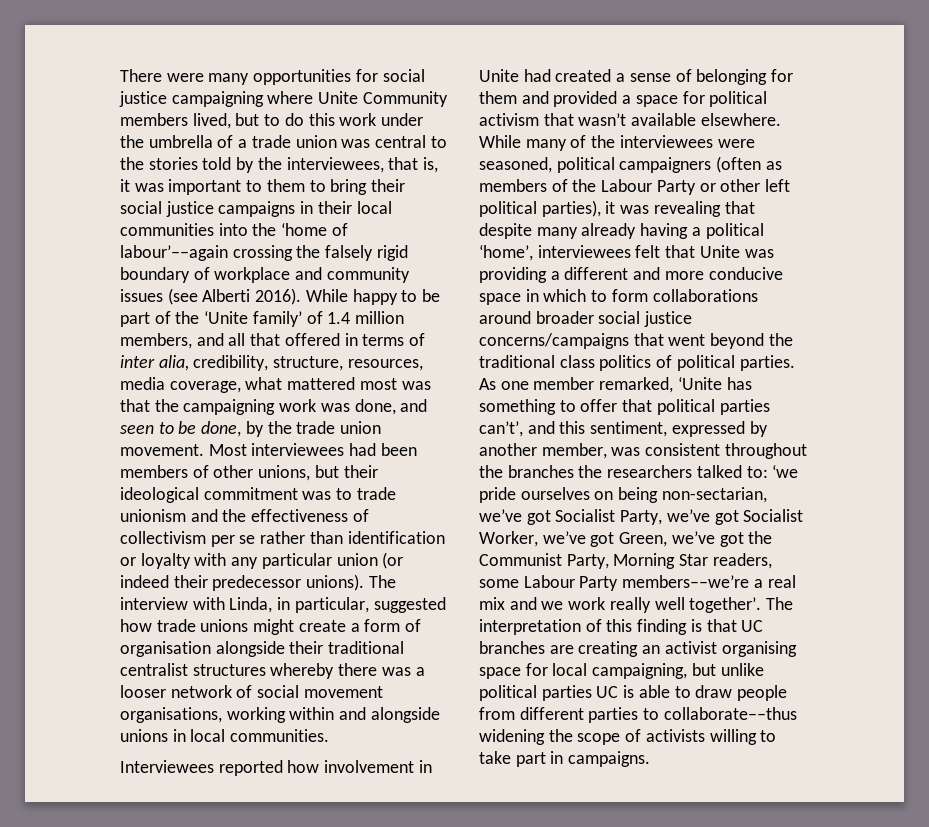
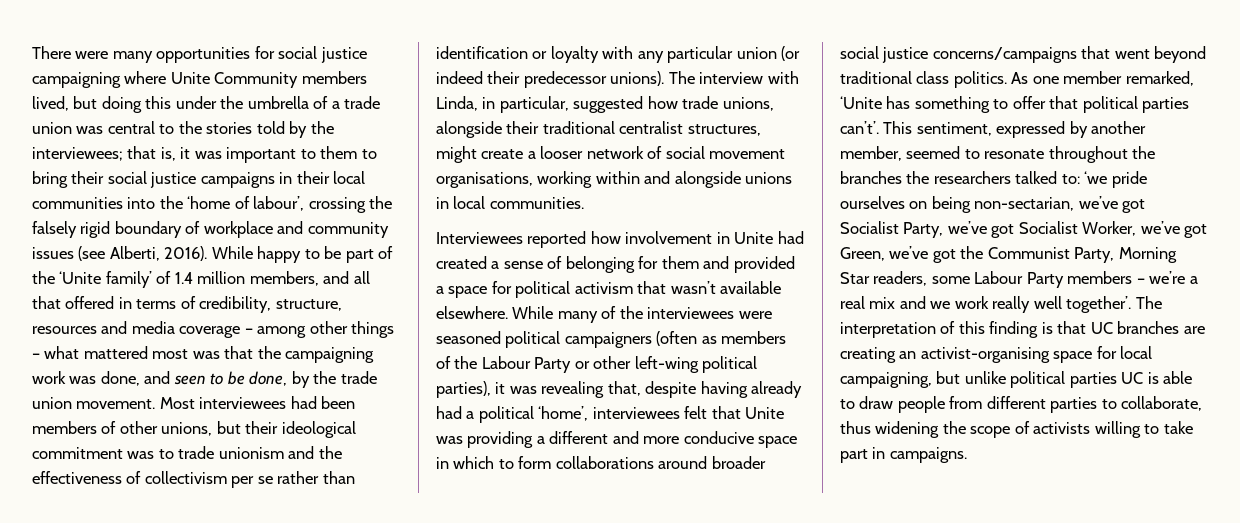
- There were many opportunities for social justice campaigning where Unite Community members lived, but to do this work under the umbrella of a trade union was central to the stories told by the interviewees, that is, it was important to them to bring their social justice campaigns in their local communities into the ‘home of labour’––again crossing the falsely rigid boundary of workplace and community issues (see Alberti 2016).
+ There were many opportunities for social justice campaigning where Unite Community members lived, but doing this under the umbrella of a trade union was central to the stories told by the interviewees; that is, it was important to them to bring their social justice campaigns in their local communities into the ‘home of labour’, crossing the falsely rigid boundary of workplace and community issues (see Alberti, 2016).
- While happy to be part of the ‘Unite family’ of 1.4 million members, and all that offered in terms of inter alia, credibility, structure, resources, media coverage, what mattered most was that the campaigning work was done, and seen to be done, by the trade union movement.
+ While happy to be part of the ‘Unite family’ of 1.4 million members, and all that offered in terms of credibility, structure, resources and media coverage – among other things – what mattered most was that the campaigning work was done, and seen to be done, by the trade union movement.
- The interview with Linda, in particular, suggested how trade unions might create a form of organisation alongside their traditional centralist structures whereby there was a looser network of social movement organisations, working within and alongside unions in local communities.
+ The interview with Linda, in particular, suggested how trade unions, alongside their traditional centralist structures, might create a looser network of social movement organisations, working within and alongside unions in local communities.
- While many of the interviewees were seasoned, political campaigners (often as members of the Labour Party or other left political parties), it was revealing that despite many already having a political ‘home’, interviewees felt that Unite was providing a different and more conducive space in which to form collaborations around broader social justice concerns/campaigns that went beyond the traditional class politics of political parties.
+ While many of the interviewees were seasoned political campaigners (often as members of the Labour Party or other left-wing political parties), it was revealing that, despite having already had a political ‘home’, interviewees felt that Unite was providing a different and more conducive space in which to form collaborations around broader social justice concerns/campaigns that went beyond traditional class politics.
- As one member remarked, ‘Unite has something to offer that political parties can’t’, and this sentiment, expressed by another member, was consistent throughout the branches the researchers talked to:
+ As one member remarked, ‘Unite has something to offer that political parties can’t’. This sentiment, expressed by another member, seemed to resonate throughout the branches the researchers talked to:
- ‘we pride ourselves on being non-sectarian, we’ve got Socialist Party, we’ve got Socialist Worker, we’ve got Green, we’ve got the Communist Party, Morning Star readers, some Labour Party members––we’re a real mix and we work really well together’.
+ ‘we pride ourselves on being non-sectarian, we’ve got Socialist Party, we’ve got Socialist Worker, we’ve got Green, we’ve got the Communist Party, Morning Star readers, some Labour Party members – we’re a real mix and we work really well together’.
- The interpretation of this finding is that UC branches are creating an activist organising space for local campaigning, but unlike political parties UC is able to draw people from different parties to collaborate––thus widening the scope of activists willing to take part in campaigns.
+ The interpretation of this finding is that UC branches are creating an activist-organising space for local campaigning, but unlike political parties UC is able to draw people from different parties to collaborate, thus widening the scope of activists willing to take part in campaigns.

